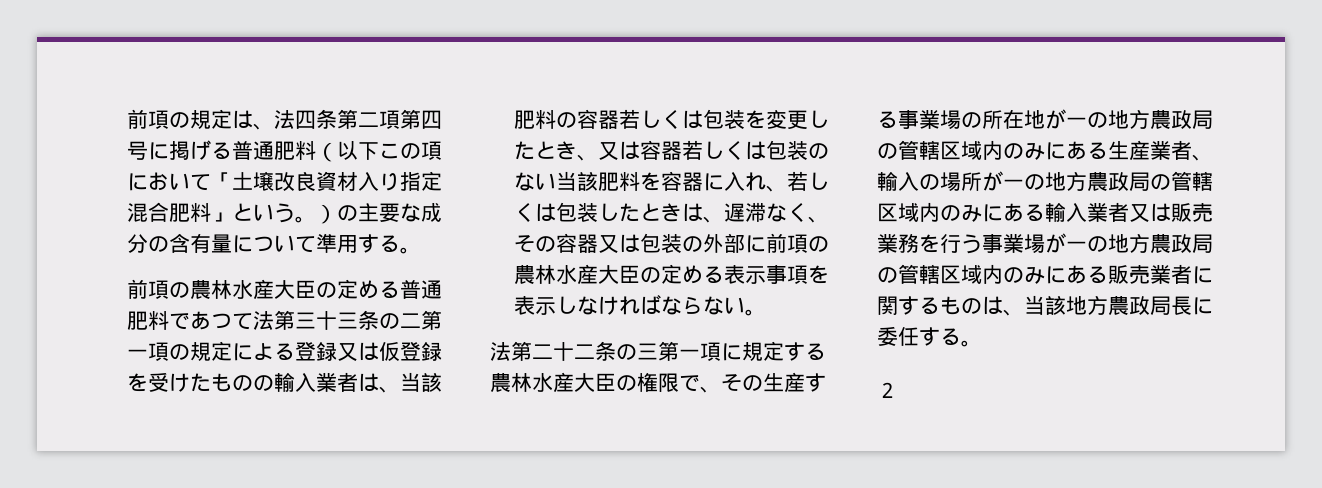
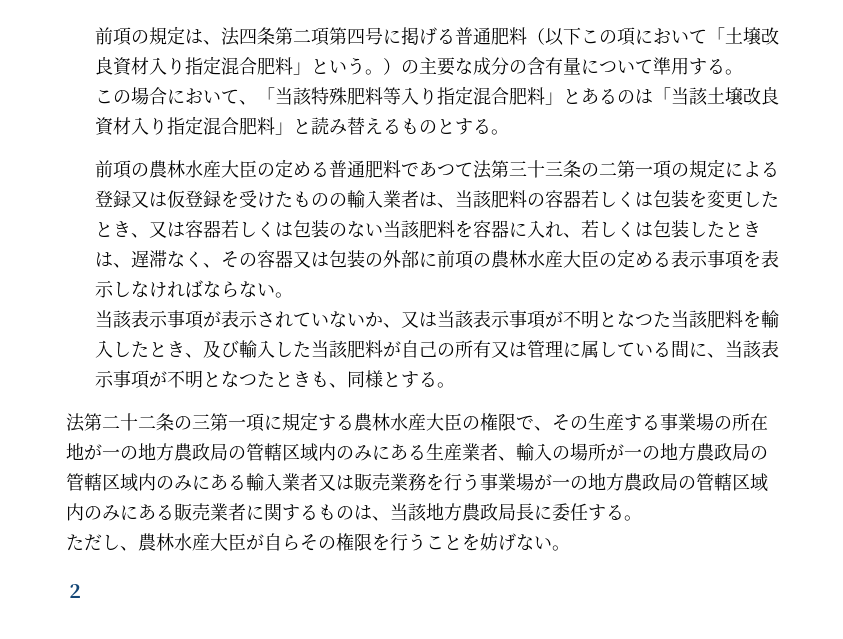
+ この場合において、「当該特殊肥料等入り指定混合肥料」とあるのは「当該土壌改良資材入り指定混合肥料」と読み替えるものとする。
+ 当該表示事項が表示されていないか、又は当該表示事項が不明となつた当該肥料を輸入したとき、及び輸入した当該肥料が自己の所有又は管理に属している間に、当該表示事項が不明となつたときも、同様とする。
+ ただし、農林水産大臣が自らその権限を行うことを妨げない。

